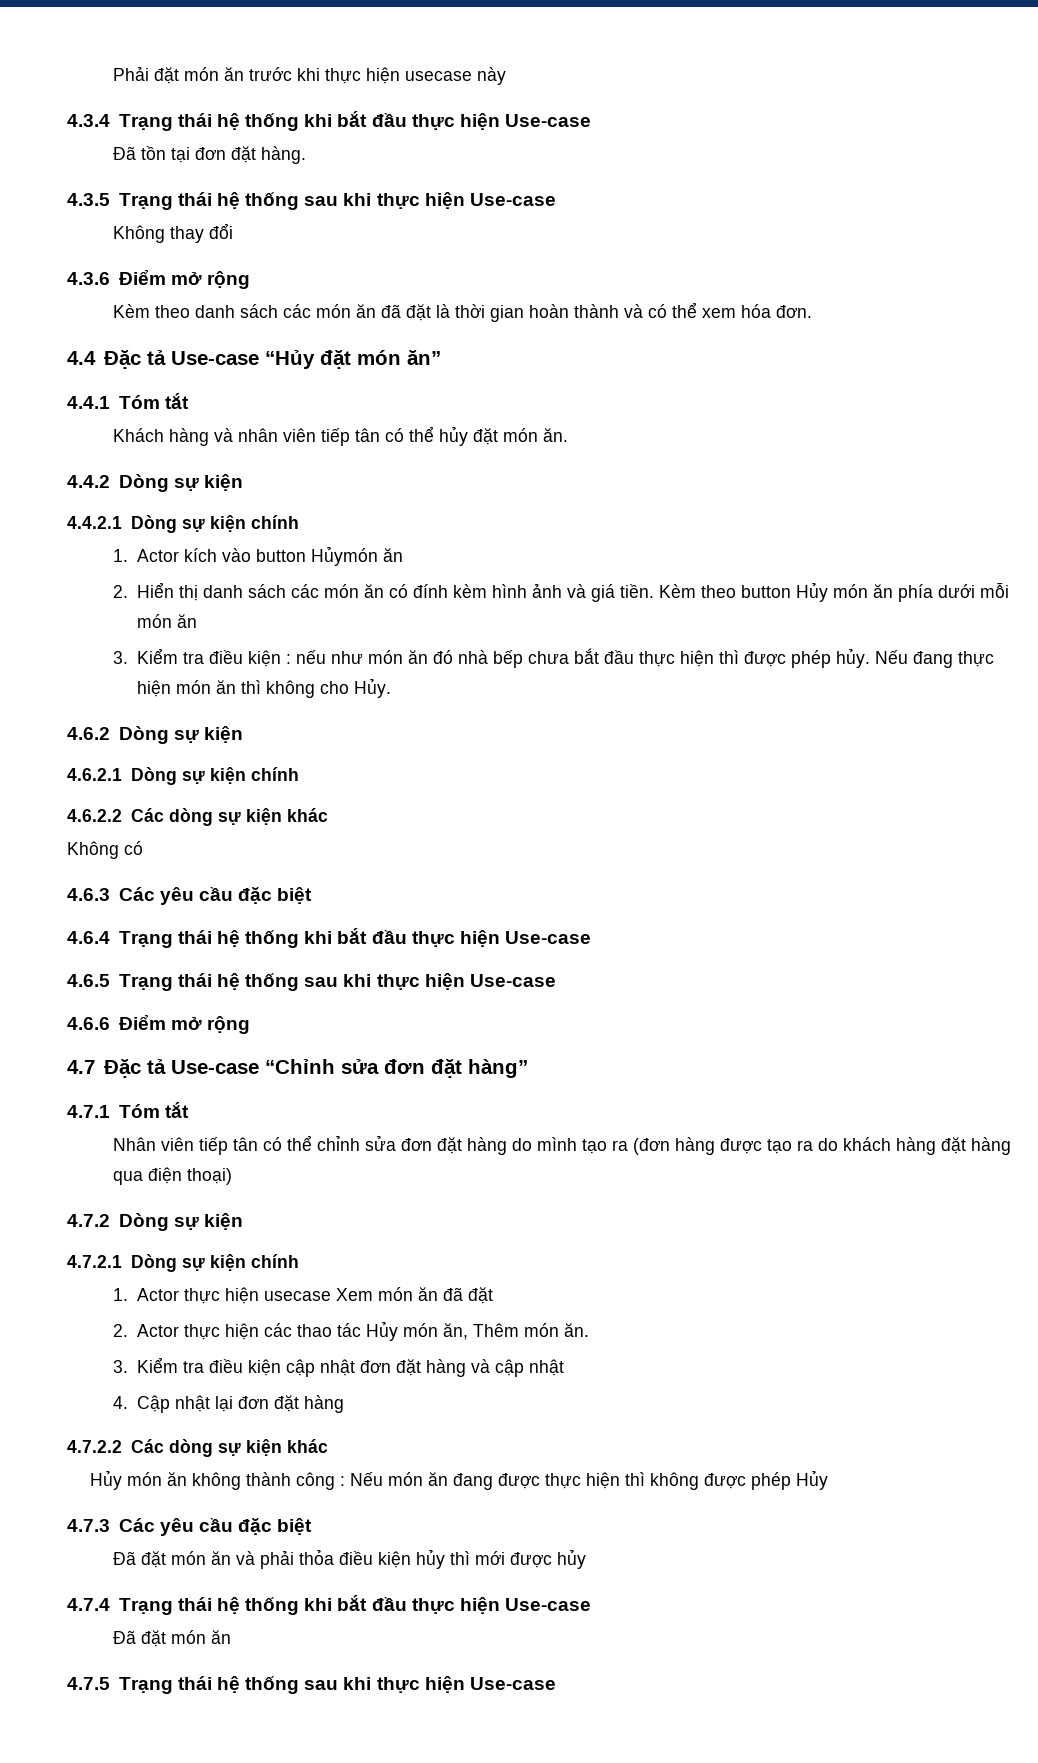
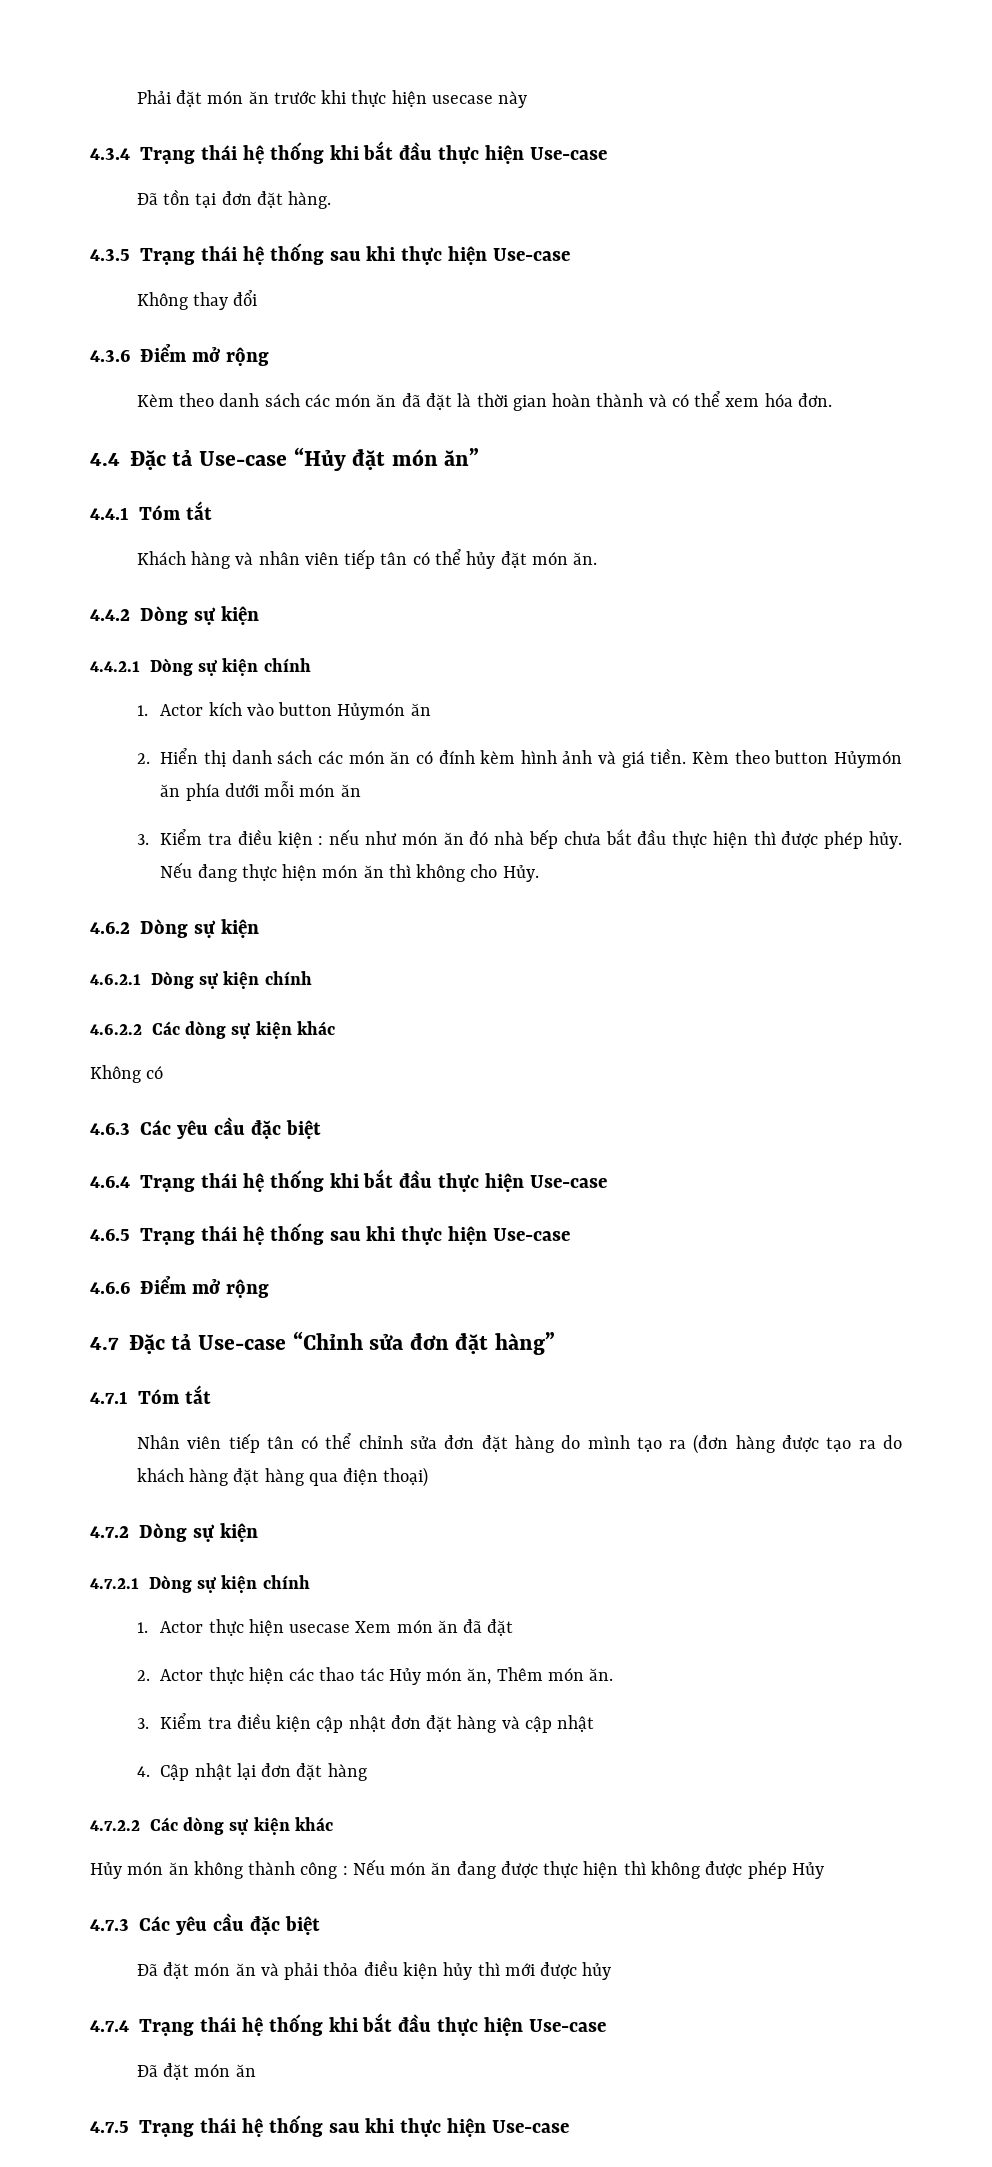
- Kèm theo button Hủy món ăn phía dưới mỗi món ăn
+ Kèm theo button Hủymón ăn phía dưới mỗi món ăn

